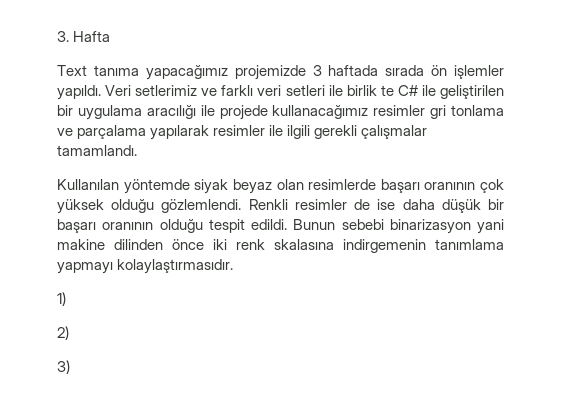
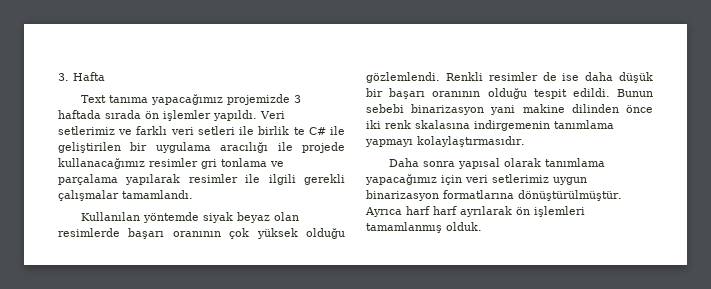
- 1)
- 2)
- 3)
+ Daha sonra yapısal olarak tanımlama yapacağımız için veri setlerimiz uygun binarizasyon formatlarına dönüştürülmüştür. Ayrıca harf harf ayrılarak ön işlemleri tamamlanmış olduk.

